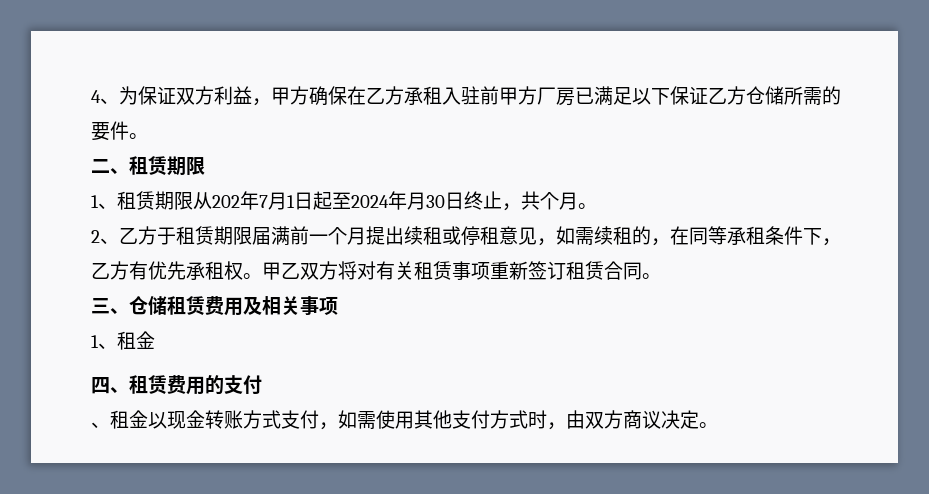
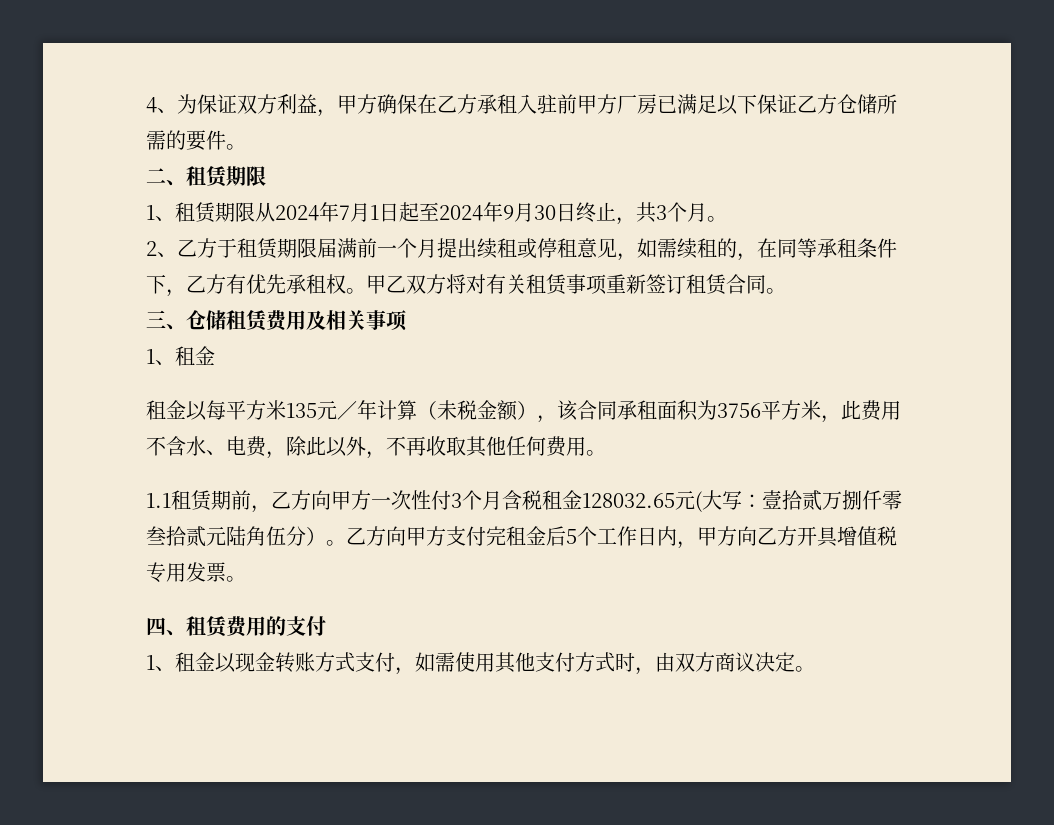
- 1、租赁期限从202年7月1日起至2024年月30日终止，共个月。
+ 1、租赁期限从2024年7月1日起至2024年9月30日终止，共3个月。
+ 租金以每平方米135元／年计算（未税金额），该合同承租面积为3756平方米，此费用不含水、电费，除此以外，不再收取其他任何费用。
+ 1.1租赁期前，乙方向甲方一次性付3个月含税租金128032.65元(大写：壹拾贰万捌仟零叁拾贰元陆角伍分）。乙方向甲方支付完租金后5个工作日内，甲方向乙方开具增值税专用发票。
- 、租金以现金转账方式支付，如需使用其他支付方式时，由双方商议决定。
+ 1、租金以现金转账方式支付，如需使用其他支付方式时，由双方商议决定。

